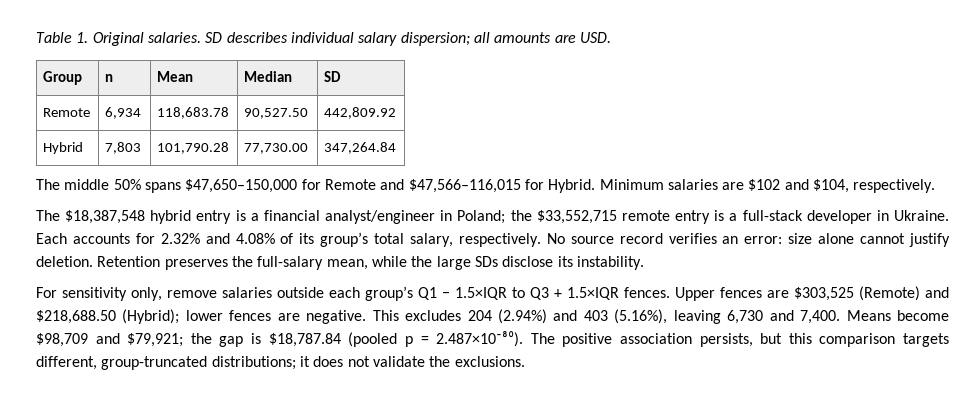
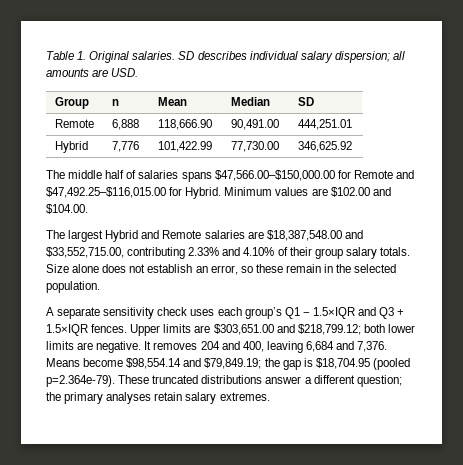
- Remote | 6,934 | 118,683.78 | 90,527.50 | 442,809.92
+ Remote | 6,888 | 118,666.90 | 90,491.00 | 444,251.01
- Hybrid | 7,803 | 101,790.28 | 77,730.00 | 347,264.84
+ Hybrid | 7,776 | 101,422.99 | 77,730.00 | 346,625.92
- The middle 50% spans $47,650–150,000 for Remote and $47,566–116,015 for Hybrid.
+ The middle half of salaries spans $47,566.00–$150,000.00 for Remote and $47,492.25–$116,015.00 for Hybrid.
- Minimum salaries are $102 and $104, respectively.
- The $18,387,548 hybrid entry is a financial analyst/engineer in Poland; the $33,552,715 remote entry is a full-stack developer in Ukraine. Each accounts for 2.32% and 4.08% of its group’s total salary, respectively. No source record verifies an error: size alone cannot justify deletion. Retention preserves the full-salary mean, while the large SDs disclose its instability.
- For sensitivity only, remove salaries outside each group’s Q1 − 1.5×IQR to Q3 + 1.5×IQR fences.
+ Minimum values are $102.00 and $104.00.
+ The largest Hybrid and Remote salaries are $18,387,548.00 and $33,552,715.00, contributing 2.33% and 4.10% of their group salary totals. Size alone does not establish an error, so these remain in the selected population.
+ A separate sensitivity check uses each group’s Q1 − 1.5×IQR and Q3 + 1.5×IQR fences.
- Upper fences are $303,525 (Remote) and $218,688.50 (Hybrid); lower fences are negative. This excludes 204 (2.94%) and 403 (5.16%), leaving 6,730 and 7,400. Means become $98,709 and $79,921; the gap is $18,787.84 (pooled p = 2.487×10⁻⁸⁰). The positive association persists, but this comparison targets different, group-truncated distributions; it does not validate the exclusions.
+ Upper limits are $303,651.00 and $218,799.12; both lower limits are negative. It removes 204 and 400, leaving 6,684 and 7,376. Means become $98,554.14 and $79,849.19; the gap is $18,704.95 (pooled p=2.364e-79). These truncated distributions answer a different question; the primary analyses retain salary extremes.

